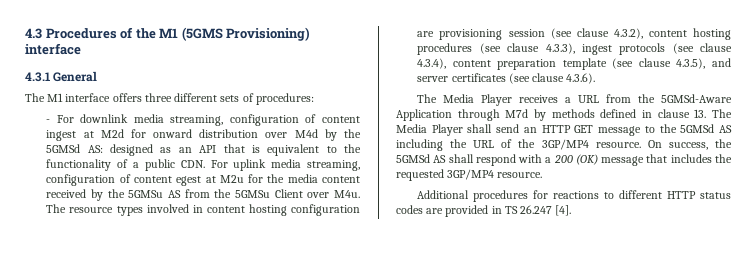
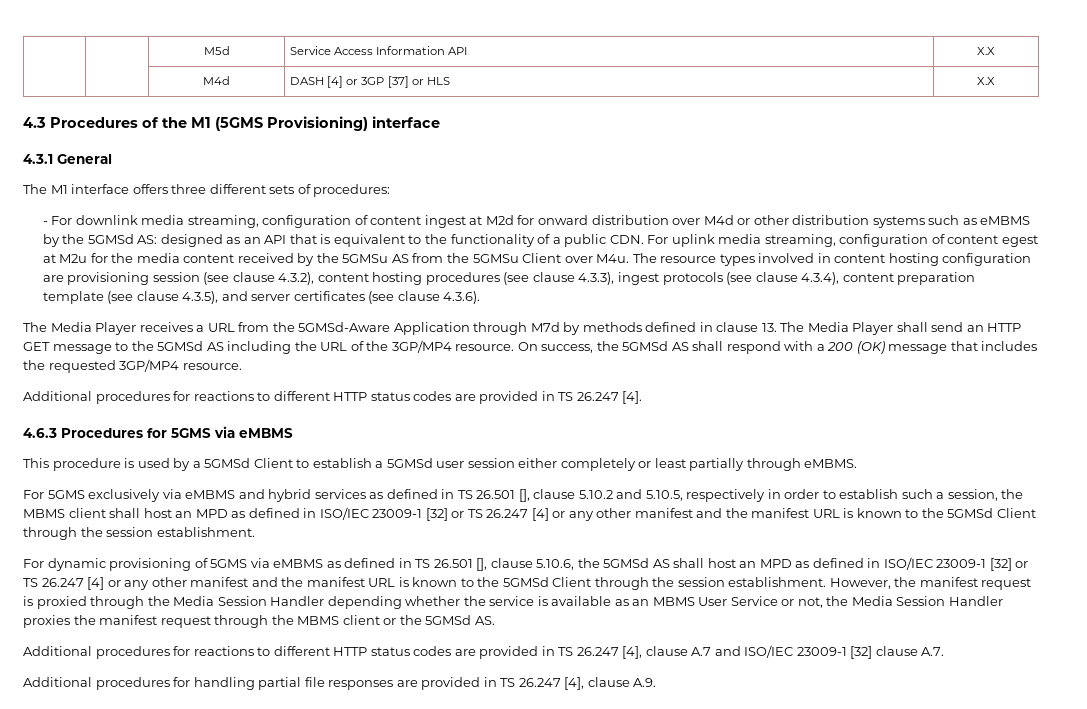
+ | | M5d | Service Access Information API | X.X
+ | | M4d | DASH [4] or 3GP [37] or HLS | X.X
- - For downlink media streaming, configuration of content ingest at M2d for onward distribution over M4d by the 5GMSd AS:
+ - For downlink media streaming, configuration of content ingest at M2d for onward distribution over M4d or other distribution systems such as eMBMS by the 5GMSd AS:
+ 4.6.3 Procedures for 5GMS via eMBMS
+ This procedure is used by a 5GMSd Client to establish a 5GMSd user session either completely or least partially through eMBMS.
+ For 5GMS exclusively via eMBMS and hybrid services as defined in TS 26.501 [], clause 5.10.2 and 5.10.5, respectively in order to establish such a session, the MBMS client shall host an MPD as defined in ISO/IEC 23009-1 [32] or TS 26.247 [4] or any other manifest and the manifest URL is known to the 5GMSd Client through the session establishment.
+ For dynamic provisioning of 5GMS via eMBMS as defined in TS 26.501 [], clause 5.10.6, the 5GMSd AS shall host an MPD as defined in ISO/IEC 23009-1 [32] or TS 26.247 [4] or any other manifest and the manifest URL is known to the 5GMSd Client through the session establishment. However, the manifest request is proxied through the Media Session Handler depending whether the service is available as an MBMS User Service or not, the Media Session Handler proxies the manifest request through the MBMS client or the 5GMSd AS.
+ Additional procedures for reactions to different HTTP status codes are provided in TS 26.247 [4], clause A.7 and ISO/IEC 23009-1 [32] clause A.7.
+ Additional procedures for handling partial file responses are provided in TS 26.247 [4], clause A.9.

